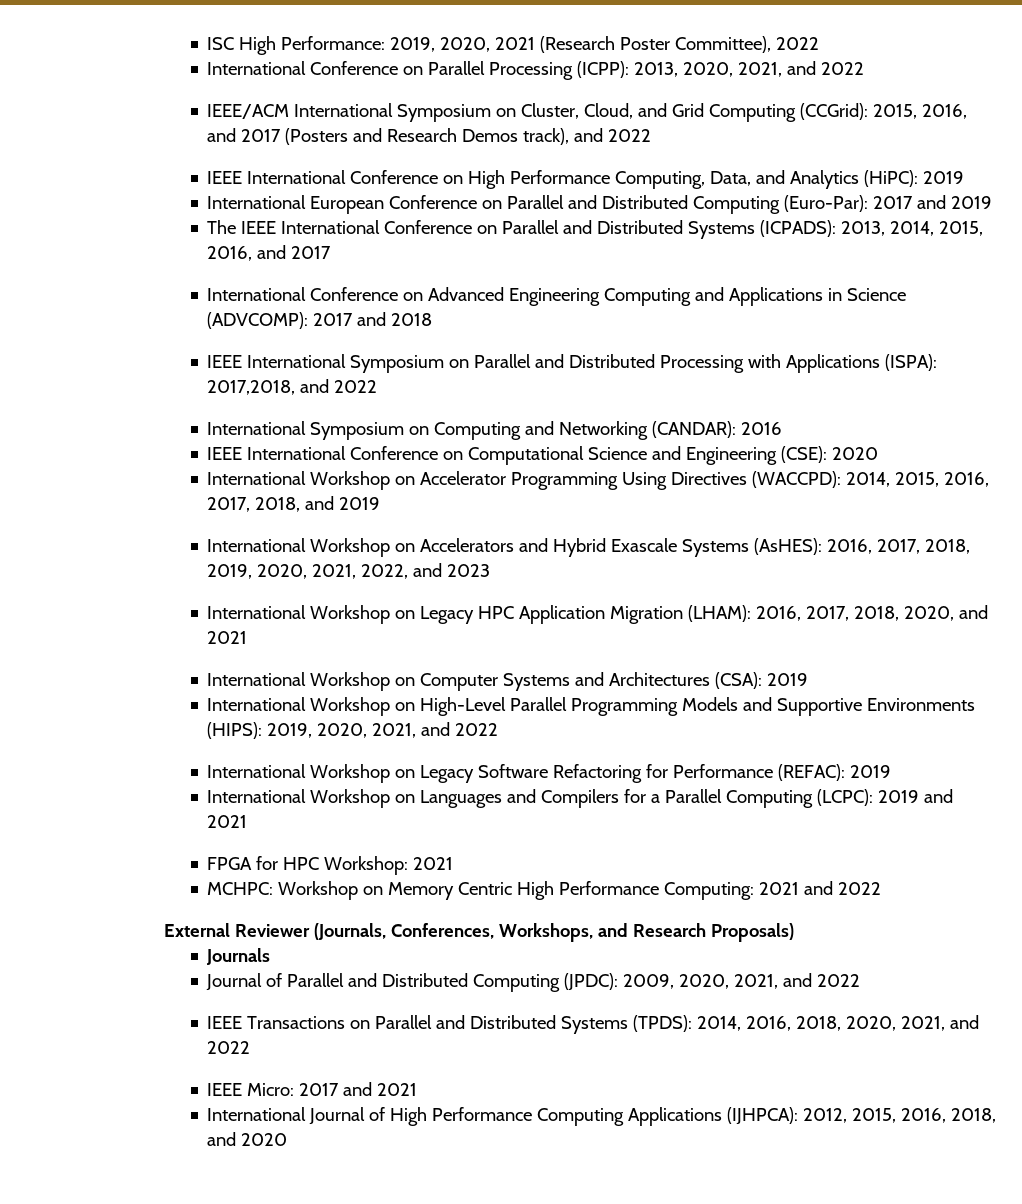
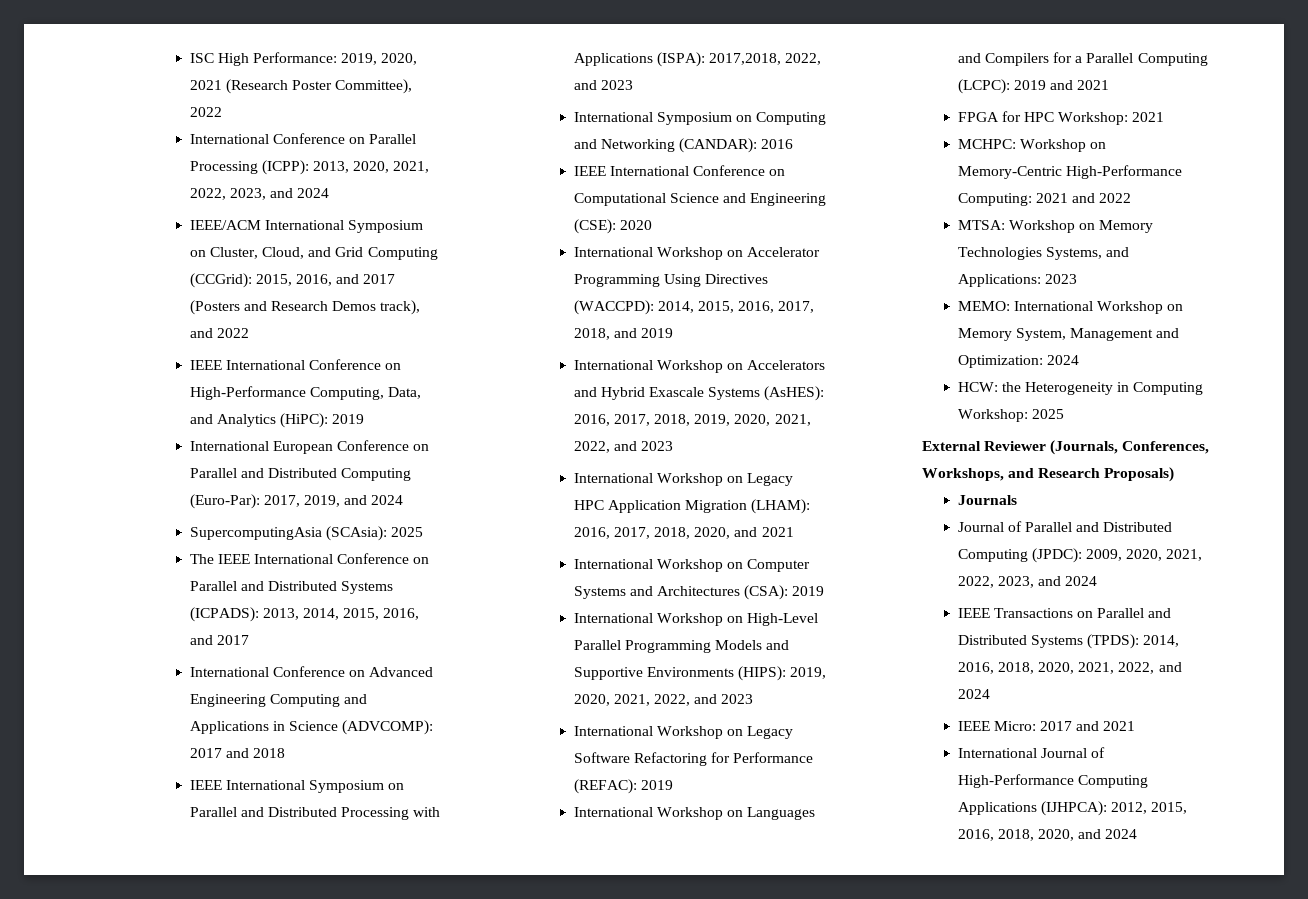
- International Conference on Parallel Processing (ICPP): 2013, 2020, 2021, and 2022
+ International Conference on Parallel Processing (ICPP): 2013, 2020, 2021, 2022, 2023, and 2024
- IEEE International Conference on High Performance Computing, Data, and Analytics (HiPC): 2019
+ IEEE International Conference on High-Performance Computing, Data, and Analytics (HiPC): 2019
- International European Conference on Parallel and Distributed Computing (Euro-Par): 2017 and 2019
+ International European Conference on Parallel and Distributed Computing (Euro-Par): 2017, 2019, and 2024
+ SupercomputingAsia (SCAsia): 2025
- IEEE International Symposium on Parallel and Distributed Processing with Applications (ISPA): 2017,2018, and 2022
+ IEEE International Symposium on Parallel and Distributed Processing with Applications (ISPA): 2017,2018, 2022, and 2023
- International Workshop on High-Level Parallel Programming Models and Supportive Environments (HIPS): 2019, 2020, 2021, and 2022
+ International Workshop on High-Level Parallel Programming Models and Supportive Environments (HIPS): 2019, 2020, 2021, 2022, and 2023
- MCHPC: Workshop on Memory Centric High Performance Computing: 2021 and 2022
+ MCHPC: Workshop on Memory-Centric High-Performance Computing: 2021 and 2022
+ MTSA: Workshop on Memory Technologies Systems, and Applications: 2023
+ MEMO: International Workshop on Memory System, Management and Optimization: 2024
+ HCW: the Heterogeneity in Computing Workshop: 2025
- Journal of Parallel and Distributed Computing (JPDC): 2009, 2020, 2021, and 2022
+ Journal of Parallel and Distributed Computing (JPDC): 2009, 2020, 2021, 2022, 2023, and 2024
- IEEE Transactions on Parallel and Distributed Systems (TPDS): 2014, 2016, 2018, 2020, 2021, and 2022
+ IEEE Transactions on Parallel and Distributed Systems (TPDS): 2014, 2016, 2018, 2020, 2021, 2022, and 2024
- International Journal of High Performance Computing Applications (IJHPCA): 2012, 2015, 2016, 2018, and 2020
+ International Journal of High-Performance Computing Applications (IJHPCA): 2012, 2015, 2016, 2018, 2020, and 2024

